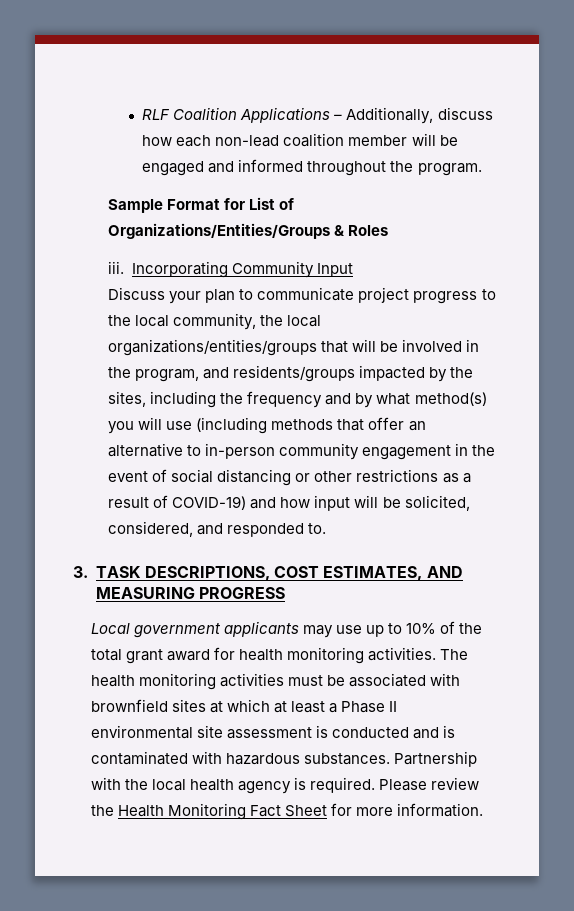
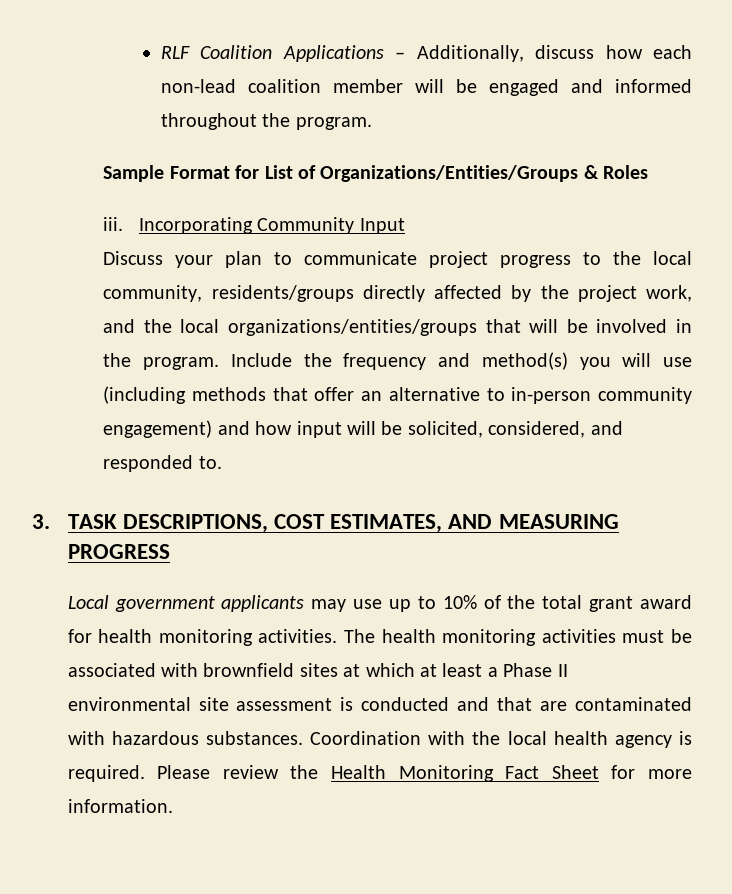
- Discuss your plan to communicate project progress to the local community, the local organizations/entities/groups that will be involved in the program, and residents/groups impacted by the sites, including the frequency and by what method(s) you will use (including methods that offer an alternative to in-person community engagement in the event of social distancing or other restrictions as a result of COVID-19) and how input will be solicited, considered, and responded to.
+ Discuss your plan to communicate project progress to the local community, residents/groups directly affected by the project work, and the local organizations/entities/groups that will be involved in the program. Include the frequency and method(s) you will use (including methods that offer an alternative to in-person community engagement) and how input will be solicited, considered, and responded to.
- The health monitoring activities must be associated with brownfield sites at which at least a Phase II environmental site assessment is conducted and is contaminated with hazardous substances.
+ The health monitoring activities must be associated with brownfield sites at which at least a Phase II environmental site assessment is conducted and that are contaminated with hazardous substances.
- Partnership with the local health agency is required.
+ Coordination with the local health agency is required.

